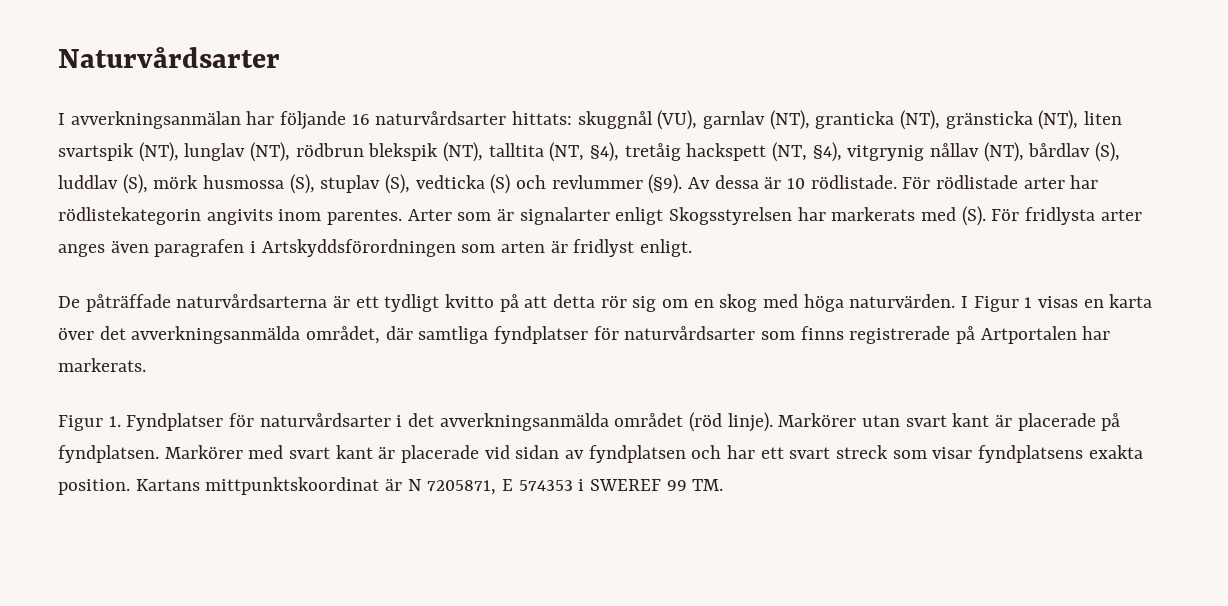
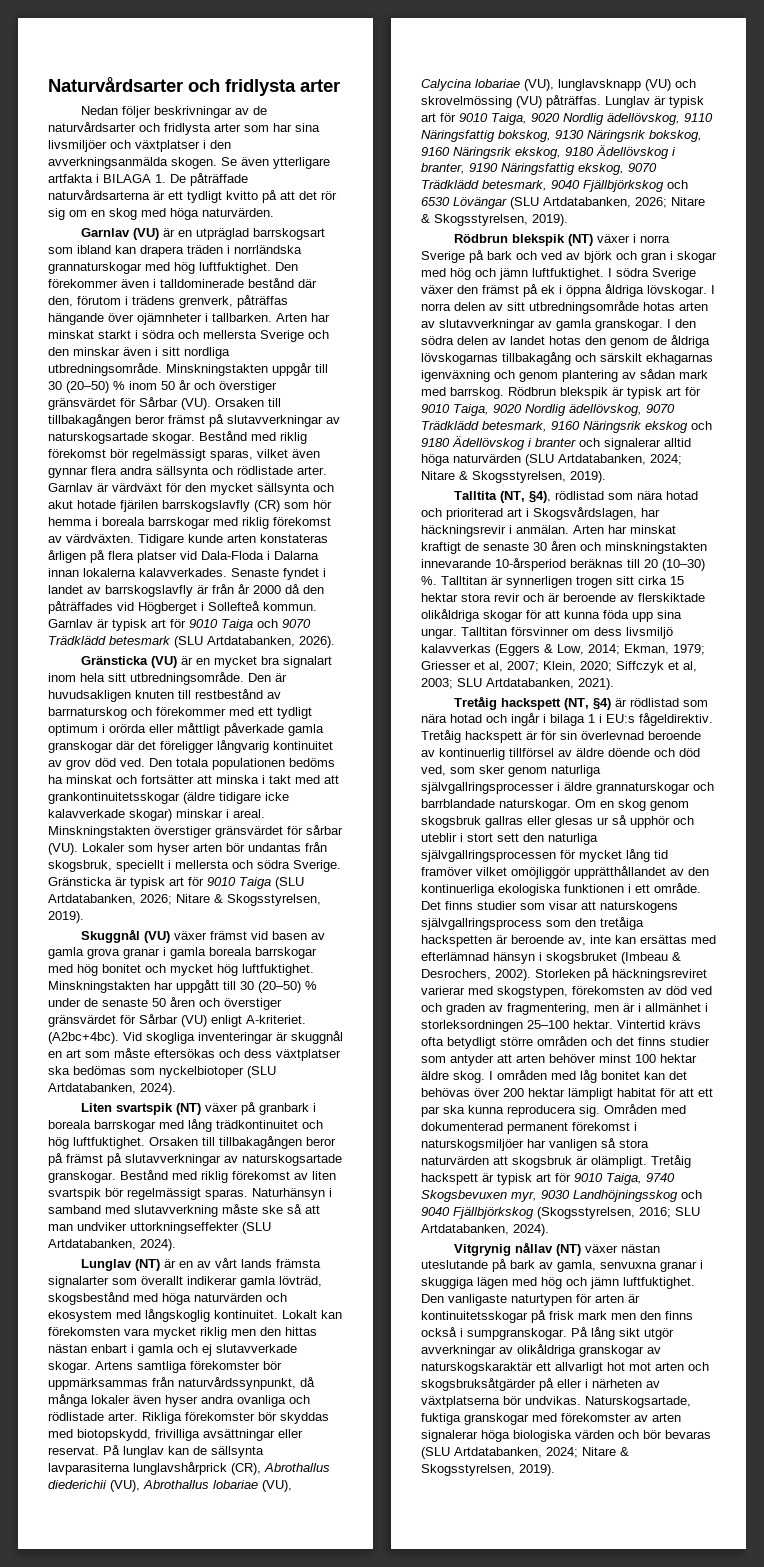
- Naturvårdsarter
- I avverkningsanmälan har följande 16 naturvårdsarter hittats: skuggnål (VU), garnlav (NT), granticka (NT), gränsticka (NT), liten svartspik (NT), lunglav (NT), rödbrun blekspik (NT), talltita (NT, §4), tretåig hackspett (NT, §4), vitgrynig nållav (NT), bårdlav (S), luddlav (S), mörk husmossa (S), stuplav (S), vedticka (S) och revlummer (§9). Av dessa är 10 rödlistade. För rödlistade arter har rödlistekategorin angivits inom parentes. Arter som är signalarter enligt Skogsstyrelsen har markerats med (S). För fridlysta arter anges även paragrafen i Artskyddsförordningen som arten är fridlyst enligt.
- De påträffade naturvårdsarterna är ett tydligt kvitto på att detta rör sig om en skog med höga naturvärden. I Figur 1 visas en karta över det avverkningsanmälda området, där samtliga fyndplatser för naturvårdsarter som finns registrerade på Artportalen har markerats.
- Figur 1. Fyndplatser för naturvårdsarter i det avverkningsanmälda området (röd linje). Markörer utan svart kant är placerade på fyndplatsen. Markörer med svart kant är placerade vid sidan av fyndplatsen och har ett svart streck som visar fyndplatsens exakta position. Kartans mittpunktskoordinat är N 7205871, E 574353 i SWEREF 99 TM.
+ Naturvårdsarter och fridlysta arter
+ Nedan följer beskrivningar av de naturvårdsarter och fridlysta arter som har sina livsmiljöer och växtplatser i den avverkningsanmälda skogen. Se även ytterligare artfakta i BILAGA 1. De påträffade naturvårdsarterna är ett tydligt kvitto på att det rör sig om en skog med höga naturvärden.
+ Garnlav (VU) är en utpräglad barrskogsart som ibland kan drapera träden i norrländska grannaturskogar med hög luftfuktighet. Den förekommer även i talldominerade bestånd där den, förutom i trädens grenverk, påträffas hängande över ojämnheter i tallbarken. Arten har minskat starkt i södra och mellersta Sverige och den minskar även i sitt nordliga utbredningsområde. Minskningstakten uppgår till 30 (20–50) % inom 50 år och överstiger gränsvärdet för Sårbar (VU). Orsaken till tillbakagången beror främst på slutavverkningar av naturskogsartade skogar. Bestånd med riklig förekomst bör regelmässigt sparas, vilket även gynnar flera andra sällsynta och rödlistade arter. Garnlav är värdväxt för den mycket sällsynta och akut hotade fjärilen barrskogslavfly (CR) som hör hemma i boreala barrskogar med riklig förekomst av värdväxten. Tidigare kunde arten konstateras årligen på flera platser vid Dala-Floda i Dalarna innan lokalerna kalavverkades. Senaste fyndet i landet av barrskogslavfly är från år 2000 då den påträffades vid Högberget i Sollefteå kommun. Garnlav är typisk art för 9010 Taiga och 9070 Trädklädd betesmark (SLU Artdatabanken, 2026).
+ Gränsticka (VU) är en mycket bra signalart inom hela sitt utbredningsområde. Den är huvudsakligen knuten till restbestånd av barrnaturskog och förekommer med ett tydligt optimum i orörda eller måttligt påverkade gamla granskogar där det föreligger långvarig kontinuitet av grov död ved. Den totala populationen bedöms ha minskat och fortsätter att minska i takt med att grankontinuitetsskogar (äldre tidigare icke kalavverkade skogar) minskar i areal. Minskningstakten överstiger gränsvärdet för sårbar (VU). Lokaler som hyser arten bör undantas från skogsbruk, speciellt i mellersta och södra Sverige. Gränsticka är typisk art för 9010 Taiga (SLU Artdatabanken, 2026; Nitare & Skogsstyrelsen, 2019).
+ Skuggnål (VU) växer främst vid basen av gamla grova granar i gamla boreala barrskogar med hög bonitet och mycket hög luftfuktighet. Minskningstakten har uppgått till 30 (20–50) % under de senaste 50 åren och överstiger gränsvärdet för Sårbar (VU) enligt A-kriteriet. (A2bc+4bc). Vid skogliga inventeringar är skuggnål en art som måste eftersökas och dess växtplatser ska bedömas som nyckelbiotoper (SLU Artdatabanken, 2024).
+ Liten svartspik (NT) växer på granbark i boreala barrskogar med lång trädkontinuitet och hög luftfuktighet. Orsaken till tillbakagången beror på främst på slutavverkningar av naturskogsartade granskogar. Bestånd med riklig förekomst av liten svartspik bör regelmässigt sparas. Naturhänsyn i samband med slutavverkning måste ske så att man undviker uttorkningseffekter (SLU Artdatabanken, 2024).
+ Lunglav (NT) är en av vårt lands främsta signalarter som överallt indikerar gamla lövträd, skogsbestånd med höga naturvärden och ekosystem med långskoglig kontinuitet. Lokalt kan förekomsten vara mycket riklig men den hittas nästan enbart i gamla och ej slutavverkade skogar. Artens samtliga förekomster bör uppmärksammas från naturvårdssynpunkt, då många lokaler även hyser andra ovanliga och rödlistade arter. Rikliga förekomster bör skyddas med biotopskydd, frivilliga avsättningar eller reservat. På lunglav kan de sällsynta lavparasiterna lunglavshårprick (CR), Abrothallus diederichii (VU), Abrothallus lobariae (VU), Calycina lobariae (VU), lunglavsknapp (VU) och skrovelmössing (VU) påträffas. Lunglav är typisk art för 9010 Taiga, 9020 Nordlig ädellövskog, 9110 Näringsfattig bokskog, 9130 Näringsrik bokskog, 9160 Näringsrik ekskog, 9180 Ädellövskog i branter, 9190 Näringsfattig ekskog, 9070 Trädklädd betesmark, 9040 Fjällbjörkskog och 6530 Lövängar (SLU Artdatabanken, 2026; Nitare & Skogsstyrelsen, 2019).
+ Rödbrun blekspik (NT) växer i norra Sverige på bark och ved av björk och gran i skogar med hög och jämn luftfuktighet. I södra Sverige växer den främst på ek i öppna åldriga lövskogar. I norra delen av sitt utbredningsområde hotas arten av slutavverkningar av gamla granskogar. I den södra delen av landet hotas den genom de åldriga lövskogarnas tillbakagång och särskilt ekhagarnas igenväxning och genom plantering av sådan mark med barrskog. Rödbrun blekspik är typisk art för 9010 Taiga, 9020 Nordlig ädellövskog, 9070 Trädklädd betesmark, 9160 Näringsrik ekskog och 9180 Ädellövskog i branter och signalerar alltid höga naturvärden (SLU Artdatabanken, 2024; Nitare & Skogsstyrelsen, 2019).
+ Talltita (NT, §4), rödlistad som nära hotad och prioriterad art i Skogsvårdslagen, har häckningsrevir i anmälan. Arten har minskat kraftigt de senaste 30 åren och minskningstakten innevarande 10-årsperiod beräknas till 20 (10–30) %. Talltitan är synnerligen trogen sitt cirka 15 hektar stora revir och är beroende av flerskiktade olikåldriga skogar för att kunna föda upp sina ungar. Talltitan försvinner om dess livsmiljö kalavverkas (Eggers & Low, 2014; Ekman, 1979; Griesser et al, 2007; Klein, 2020; Siffczyk et al, 2003; SLU Artdatabanken, 2021).
+ Tretåig hackspett (NT, §4) är rödlistad som nära hotad och ingår i bilaga 1 i EU:s fågeldirektiv. Tretåig hackspett är för sin överlevnad beroende av kontinuerlig tillförsel av äldre döende och död ved, som sker genom naturliga självgallringsprocesser i äldre grannaturskogar och barrblandade naturskogar. Om en skog genom skogsbruk gallras eller glesas ur så upphör och uteblir i stort sett den naturliga självgallringsprocessen för mycket lång tid framöver vilket omöjliggör upprätthållandet av den kontinuerliga ekologiska funktionen i ett område. Det finns studier som visar att naturskogens självgallringsprocess som den tretåiga hackspetten är beroende av, inte kan ersättas med efterlämnad hänsyn i skogsbruket (Imbeau & Desrochers, 2002). Storleken på häckningsreviret varierar med skogstypen, förekomsten av död ved och graden av fragmentering, men är i allmänhet i storleksordningen 25–100 hektar. Vintertid krävs ofta betydligt större områden och det finns studier som antyder att arten behöver minst 100 hektar äldre skog. I områden med låg bonitet kan det behövas över 200 hektar lämpligt habitat för att ett par ska kunna reproducera sig. Områden med dokumenterad permanent förekomst i naturskogsmiljöer har vanligen så stora naturvärden att skogsbruk är olämpligt. Tretåig hackspett är typisk art för 9010 Taiga, 9740 Skogsbevuxen myr, 9030 Landhöjningsskog och 9040 Fjällbjörkskog (Skogsstyrelsen, 2016; SLU Artdatabanken, 2024).
+ Vitgrynig nållav (NT) växer nästan uteslutande på bark av gamla, senvuxna granar i skuggiga lägen med hög och jämn luftfuktighet. Den vanligaste naturtypen för arten är kontinuitetsskogar på frisk mark men den finns också i sumpgranskogar. På lång sikt utgör avverkningar av olikåldriga granskogar av naturskogskaraktär ett allvarligt hot mot arten och skogsbruksåtgärder på eller i närheten av växtplatserna bör undvikas. Naturskogsartade, fuktiga granskogar med förekomster av arten signalerar höga biologiska värden och bör bevaras (SLU Artdatabanken, 2024; Nitare & Skogsstyrelsen, 2019).

